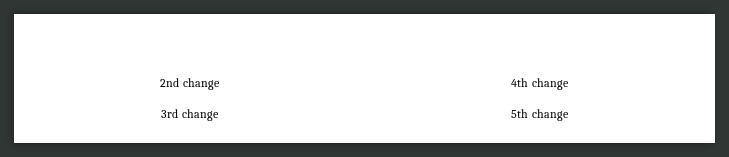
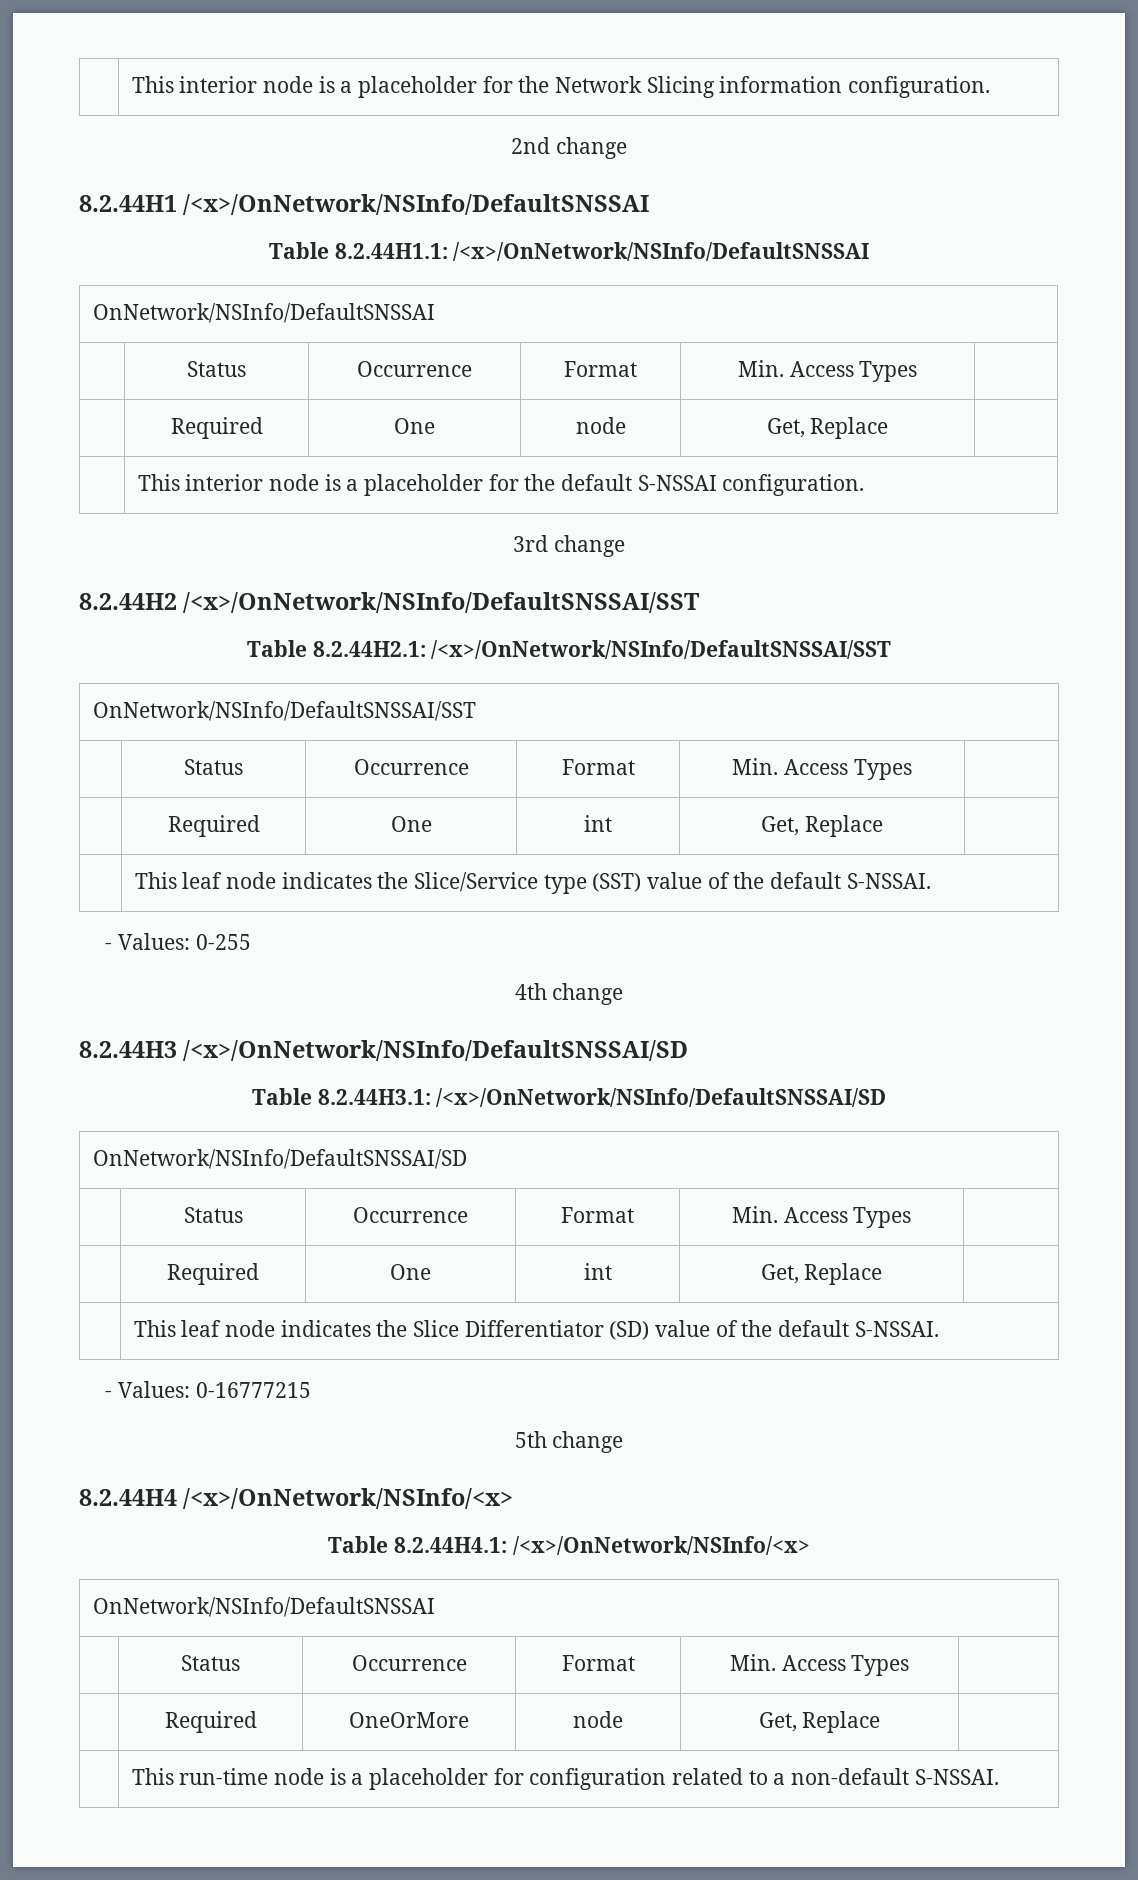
+ | This interior node is a placeholder for the Network Slicing information configuration.
  2nd change
+ 8.2.44H1 /<x>/OnNetwork/NSInfo/DefaultSNSSAI
+ Table 8.2.44H1.1: /<x>/OnNetwork/NSInfo/DefaultSNSSAI
+ OnNetwork/NSInfo/DefaultSNSSAI
+ | Status | Occurrence | Format | Min. Access Types |
+ | Required | One | node | Get, Replace |
+ | This interior node is a placeholder for the default S-NSSAI configuration.
  3rd change
+ 8.2.44H2 /<x>/OnNetwork/NSInfo/DefaultSNSSAI/SST
+ Table 8.2.44H2.1: /<x>/OnNetwork/NSInfo/DefaultSNSSAI/SST
+ OnNetwork/NSInfo/DefaultSNSSAI/SST
+ | Status | Occurrence | Format | Min. Access Types |
+ | Required | One | int | Get, Replace |
+ | This leaf node indicates the Slice/Service type (SST) value of the default S-NSSAI.
+ - Values: 0-255
  4th change
+ 8.2.44H3 /<x>/OnNetwork/NSInfo/DefaultSNSSAI/SD
+ Table 8.2.44H3.1: /<x>/OnNetwork/NSInfo/DefaultSNSSAI/SD
+ OnNetwork/NSInfo/DefaultSNSSAI/SD
+ | Status | Occurrence | Format | Min. Access Types |
+ | Required | One | int | Get, Replace |
+ | This leaf node indicates the Slice Differentiator (SD) value of the default S-NSSAI.
+ - Values: 0-16777215
  5th change
+ 8.2.44H4 /<x>/OnNetwork/NSInfo/<x>
+ Table 8.2.44H4.1: /<x>/OnNetwork/NSInfo/<x>
+ OnNetwork/NSInfo/DefaultSNSSAI
+ | Status | Occurrence | Format | Min. Access Types |
+ | Required | OneOrMore | node | Get, Replace |
+ | This run-time node is a placeholder for configuration related to a non-default S-NSSAI.

